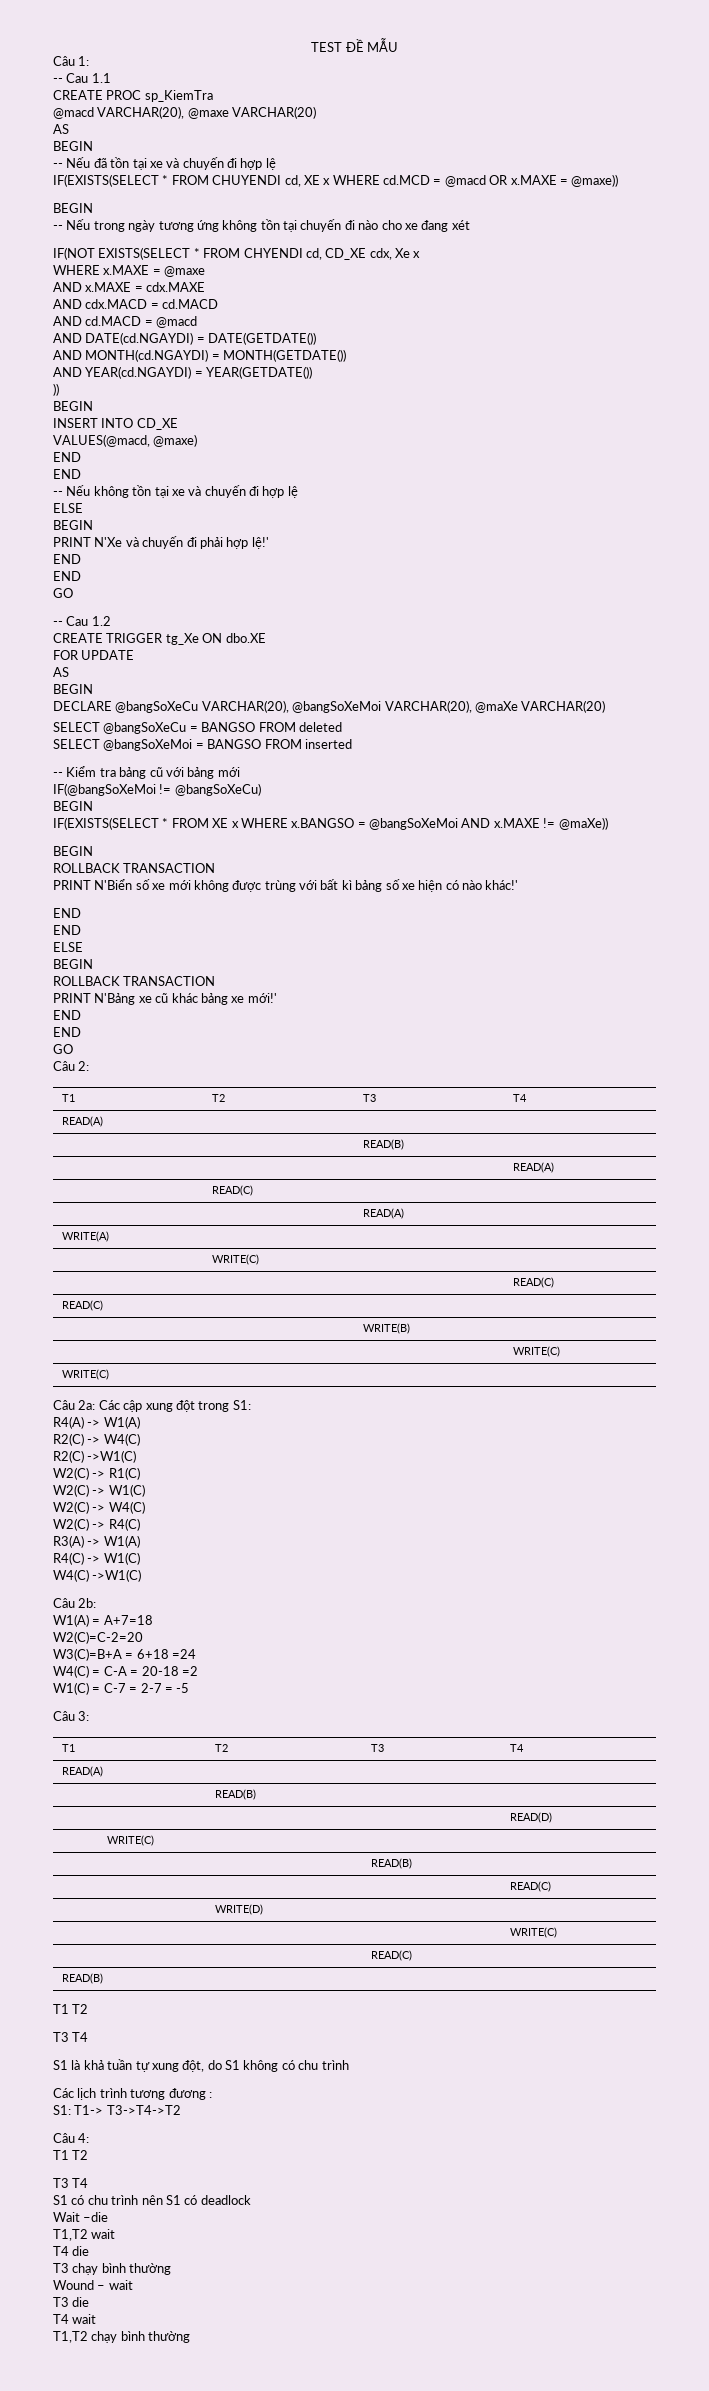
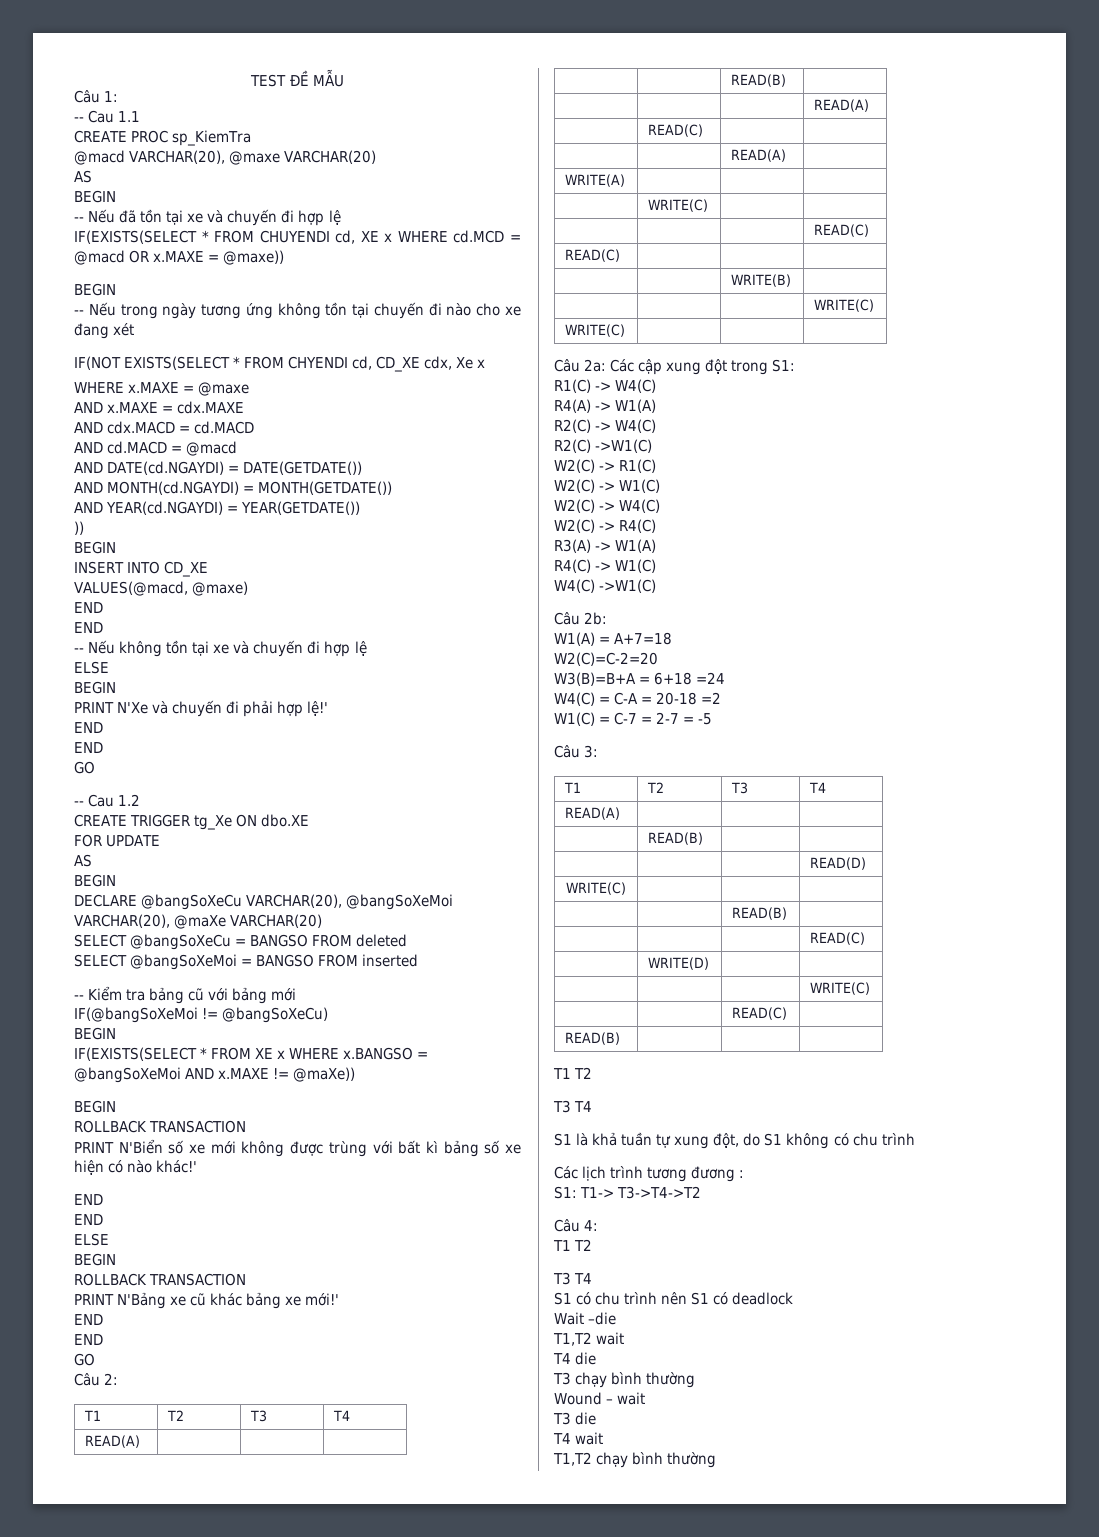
+ R1(C) -> W4(C)
- W3(C)=B+A = 6+18 =24
+ W3(B)=B+A = 6+18 =24

